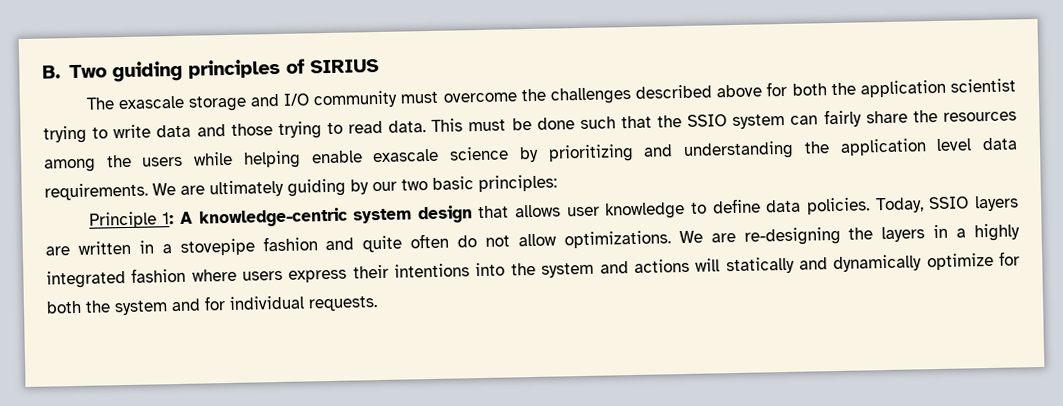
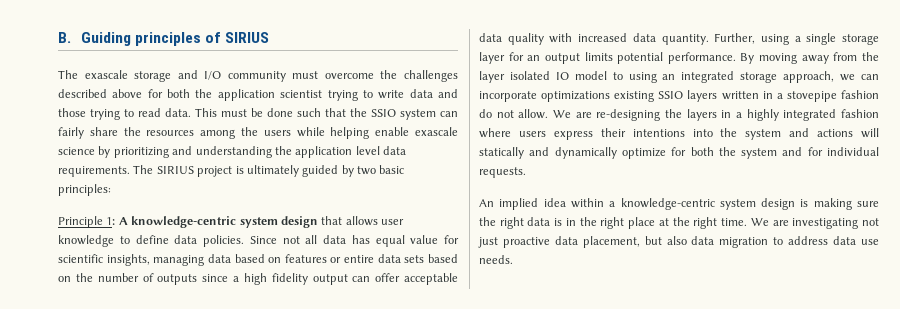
- B. Two guiding principles of SIRIUS
+ B. Guiding principles of SIRIUS
- We are ultimately guiding by our two basic principles:
+ The SIRIUS project is ultimately guided by two basic principles:
- Today, SSIO layers are written in a stovepipe fashion and quite often do not allow optimizations.
+ Since not all data has equal value for scientific insights, managing data based on features or entire data sets based on the number of outputs since a high fidelity output can offer acceptable data quality with increased data quantity. Further, using a single storage layer for an output limits potential performance. By moving away from the layer isolated IO model to using an integrated storage approach, we can incorporate optimizations existing SSIO layers written in a stovepipe fashion do not allow.
+ An implied idea within a knowledge-centric system design is making sure the right data is in the right place at the right time. We are investigating not just proactive data placement, but also data migration to address data use needs.

